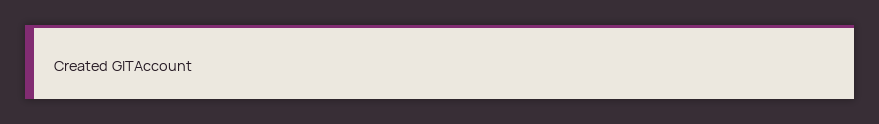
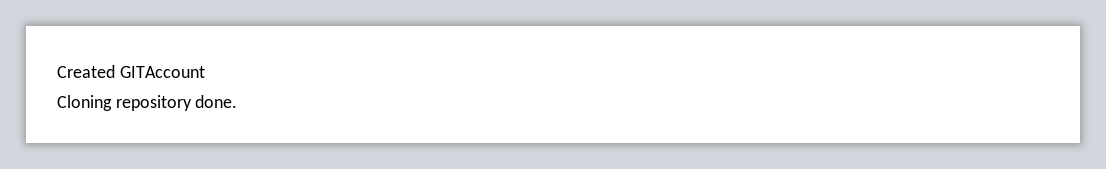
+ Cloning repository done.

